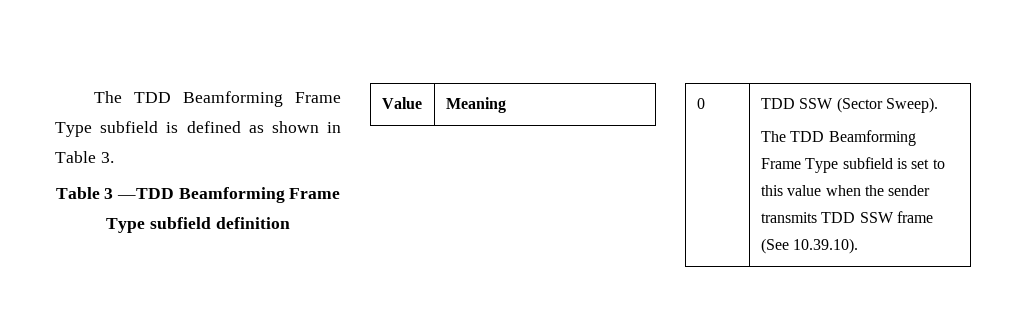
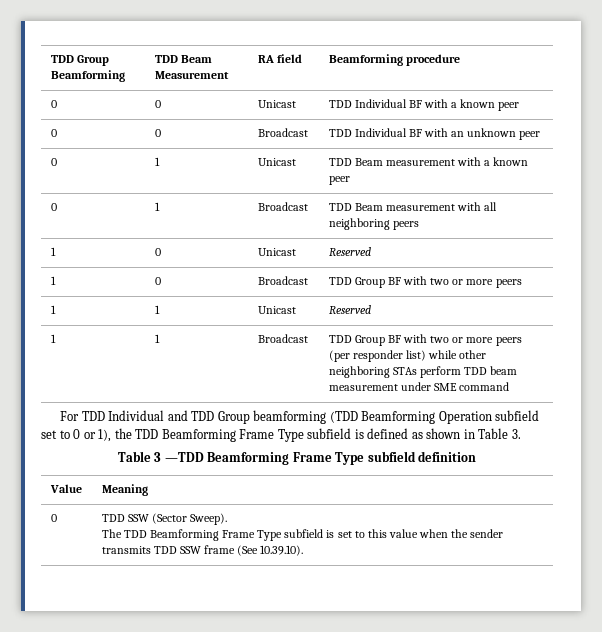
- The TDD Beamforming Frame Type subfield is defined as shown in Table 3.
+ TDD Group Beamforming | TDD Beam Measurement | RA field | Beamforming procedure
+ 0 | 0 | Unicast | TDD Individual BF with a known peer
+ 0 | 0 | Broadcast | TDD Individual BF with an unknown peer
+ 0 | 1 | Unicast | TDD Beam measurement with a known peer
+ 0 | 1 | Broadcast | TDD Beam measurement with all neighboring peers
+ 1 | 0 | Unicast | Reserved
+ 1 | 0 | Broadcast | TDD Group BF with two or more peers
+ 1 | 1 | Unicast | Reserved
+ 1 | 1 | Broadcast | TDD Group BF with two or more peers (per responder list) while other neighboring STAs perform TDD beam measurement under SME command
+ For TDD Individual and TDD Group beamforming (TDD Beamforming Operation subfield set to 0 or 1), the TDD Beamforming Frame Type subfield is defined as shown in Table 3.

